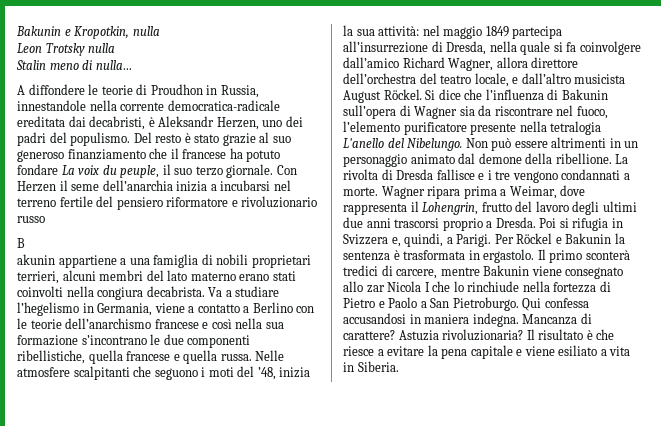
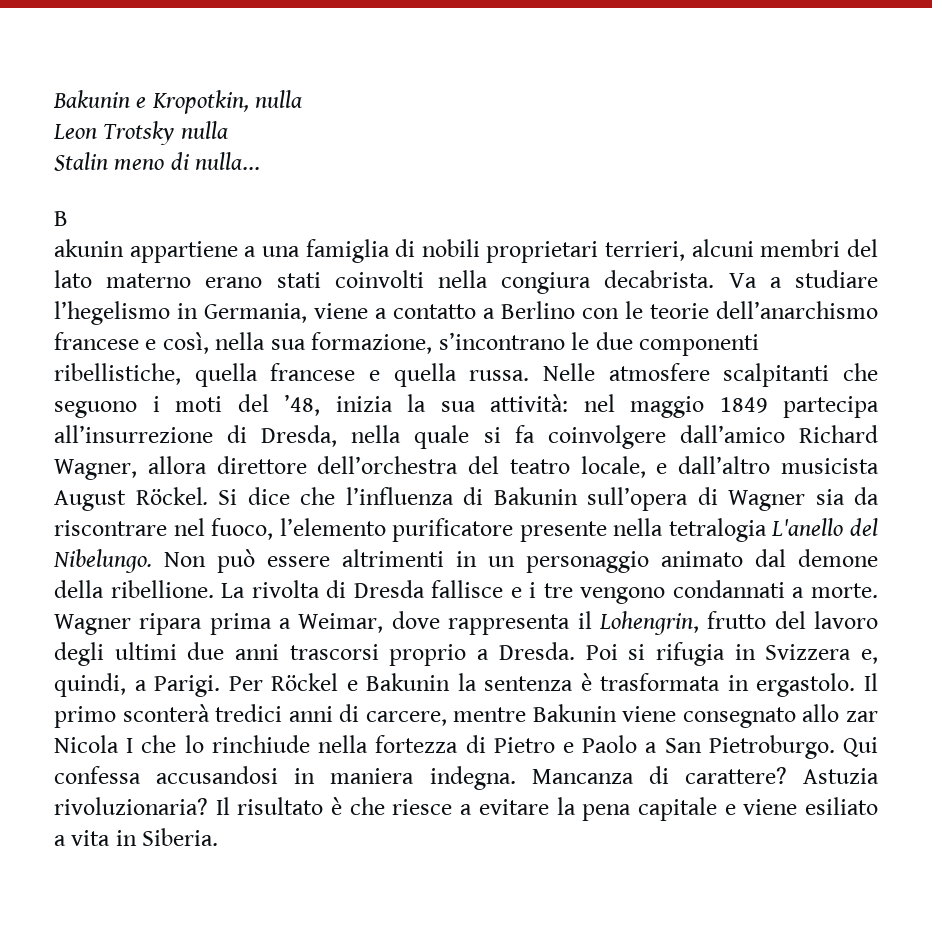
- A diffondere le teorie di Proudhon in Russia, innestandole nella corrente democratica-radicale ereditata dai decabristi, è Aleksandr Herzen, uno dei padri del populismo. Del resto è stato grazie al suo generoso finanziamento che il francese ha potuto fondare La voix du peuple, il suo terzo giornale. Con Herzen il seme dell’anarchia inizia a incubarsi nel terreno fertile del pensiero riformatore e rivoluzionario russo
- Va a studiare l’hegelismo in Germania, viene a contatto a Berlino con le teorie dell’anarchismo francese e così nella sua formazione s’incontrano le due componenti ribellistiche, quella francese e quella russa.
+ Va a studiare l’hegelismo in Germania, viene a contatto a Berlino con le teorie dell’anarchismo francese e così, nella sua formazione, s’incontrano le due componenti ribellistiche, quella francese e quella russa.
- Il primo sconterà tredici di carcere, mentre Bakunin viene consegnato allo zar Nicola I che lo rinchiude nella fortezza di Pietro e Paolo a San Pietroburgo.
+ Il primo sconterà tredici anni di carcere, mentre Bakunin viene consegnato allo zar Nicola I che lo rinchiude nella fortezza di Pietro e Paolo a San Pietroburgo.

